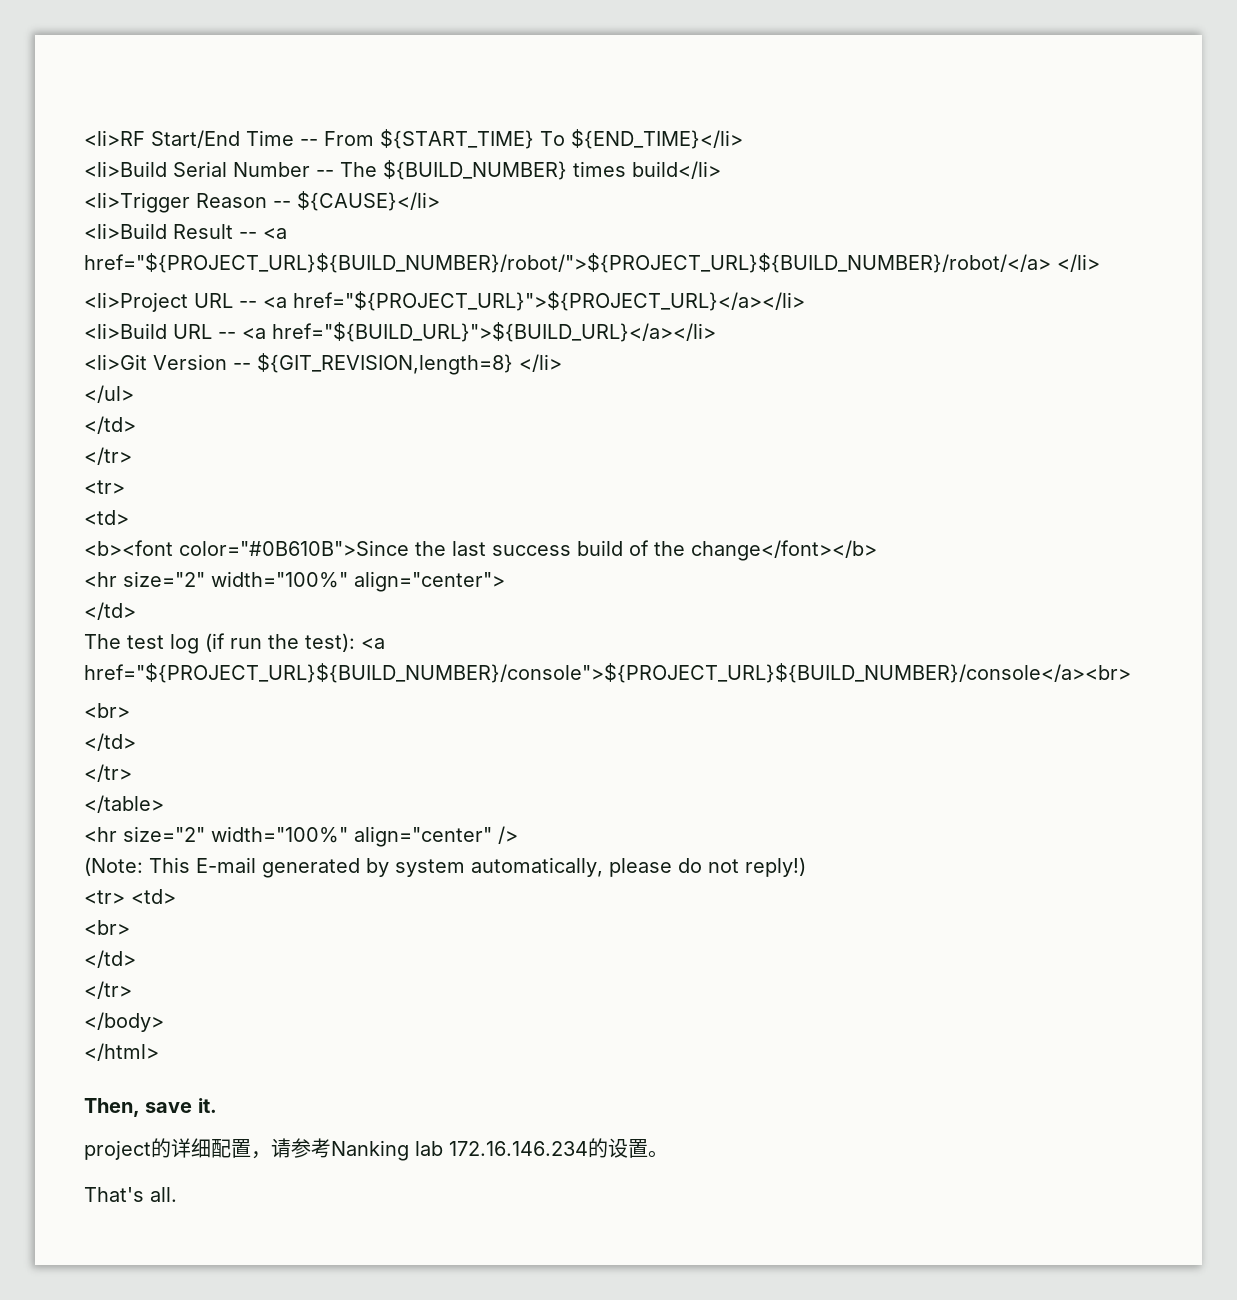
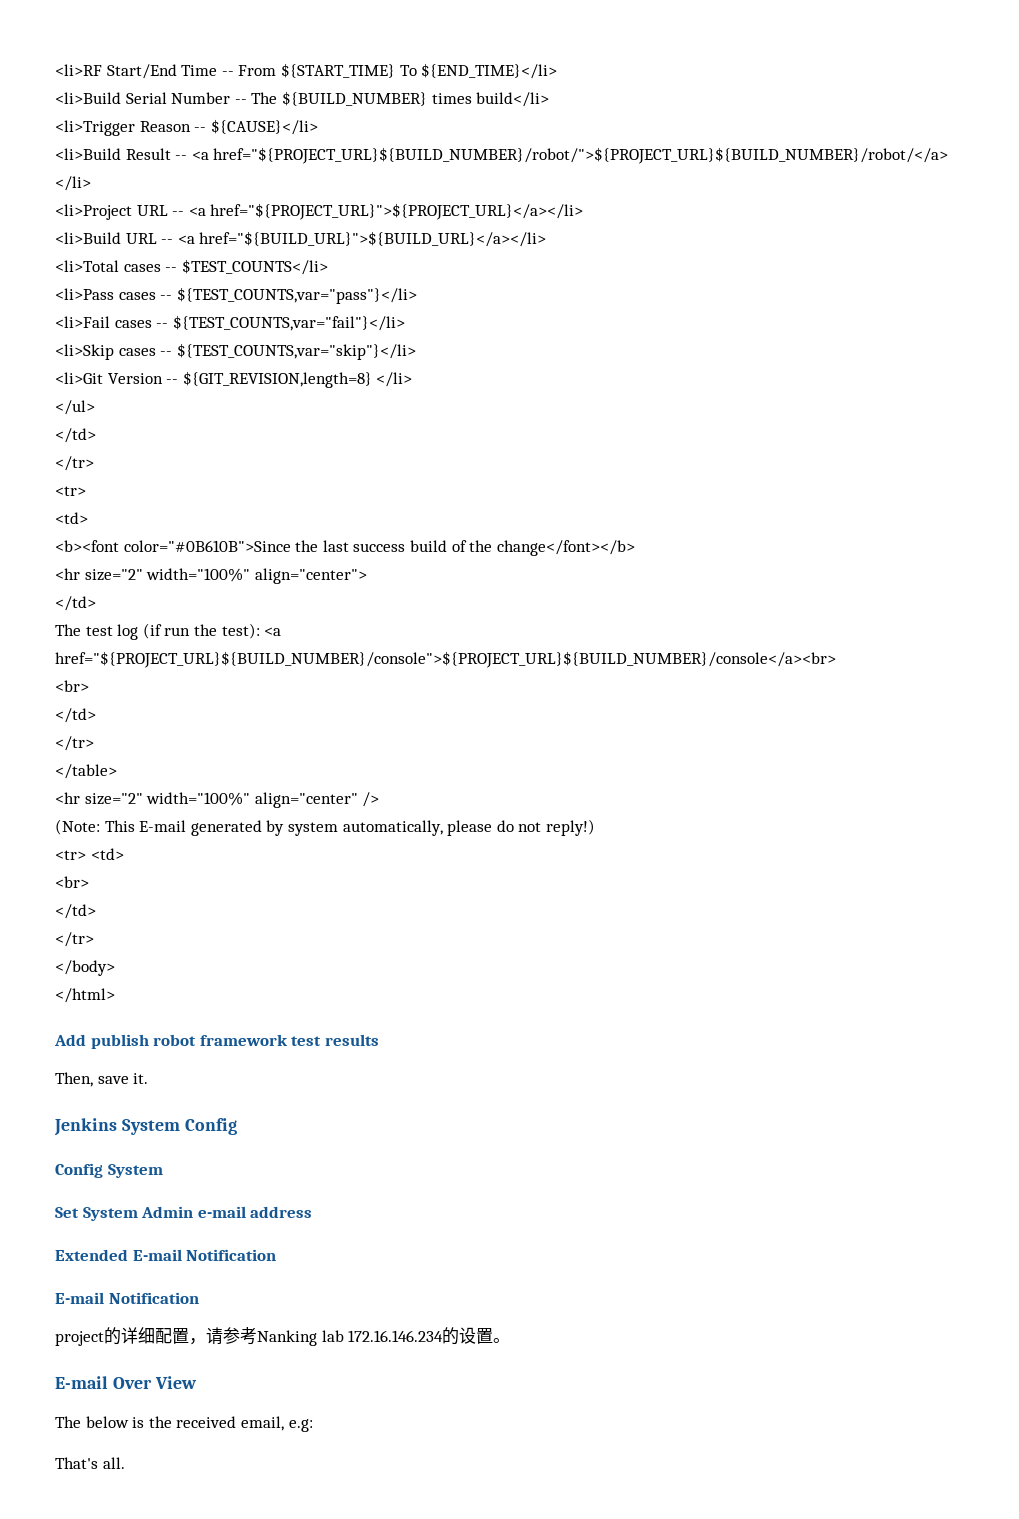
+ <li>Total cases -- $TEST_COUNTS</li>
+ <li>Pass cases -- ${TEST_COUNTS,var="pass"}</li>
+ <li>Fail cases -- ${TEST_COUNTS,var="fail"}</li>
+ <li>Skip cases -- ${TEST_COUNTS,var="skip"}</li>
+ Add publish robot framework test results
  Then, save it.
+ Jenkins System Config
+ Config System
+ Set System Admin e-mail address
+ Extended E-mail Notification
+ E-mail Notification
+ E-mail Over View
+ The below is the received email, e.g:

